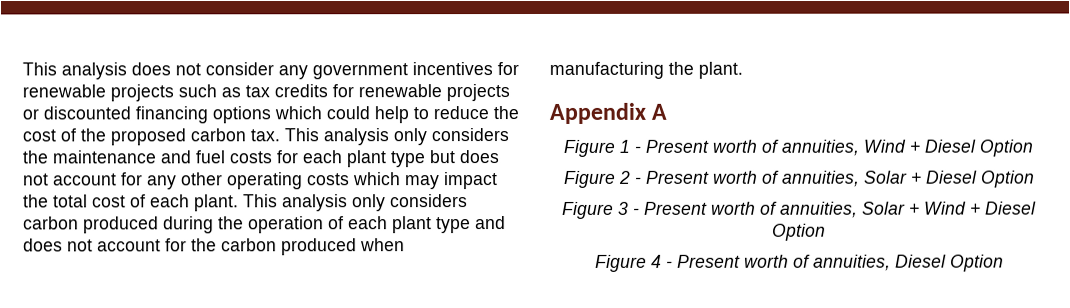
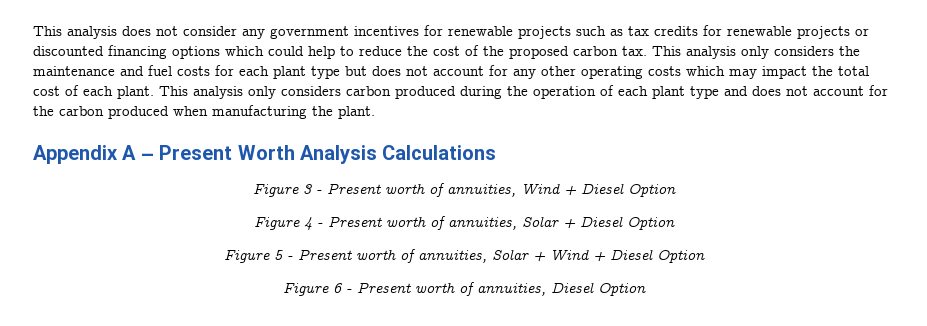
- Appendix A
- Figure 1 - Present worth of annuities, Wind + Diesel Option
+ Appendix A – Present Worth Analysis Calculations
+ Figure 3 - Present worth of annuities, Wind + Diesel Option
- Figure 2 - Present worth of annuities, Solar + Diesel Option
+ Figure 4 - Present worth of annuities, Solar + Diesel Option
- Figure 3 - Present worth of annuities, Solar + Wind + Diesel Option
+ Figure 5 - Present worth of annuities, Solar + Wind + Diesel Option
- Figure 4 - Present worth of annuities, Diesel Option
+ Figure 6 - Present worth of annuities, Diesel Option

